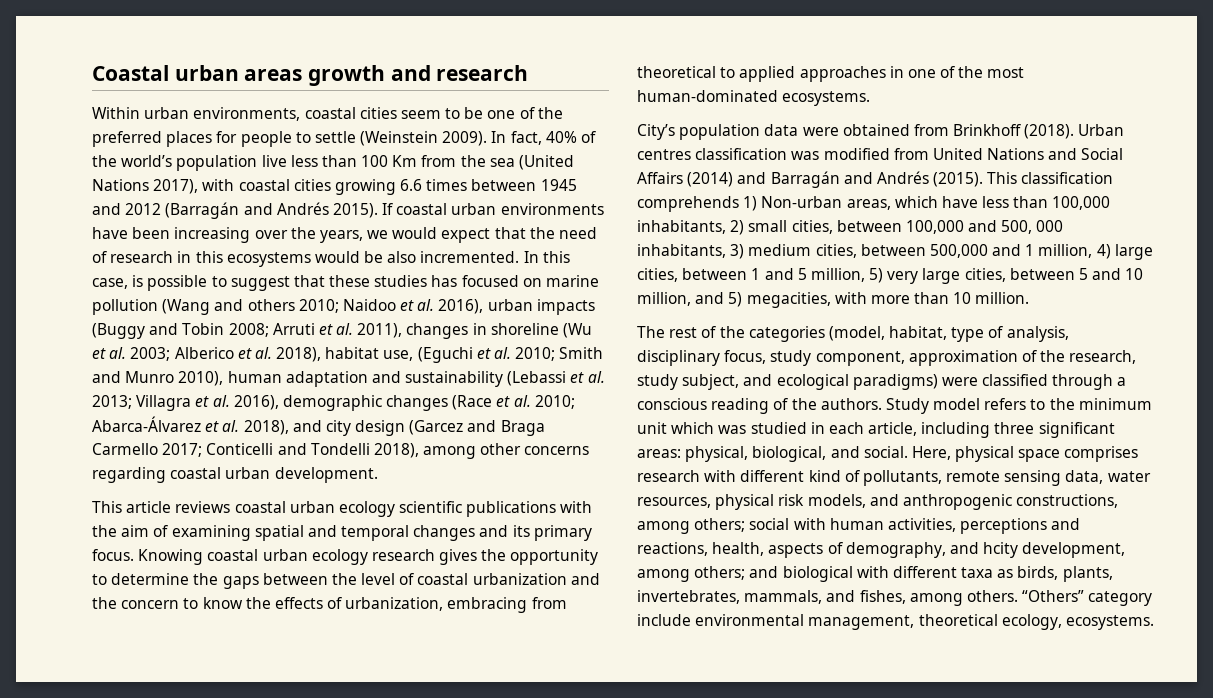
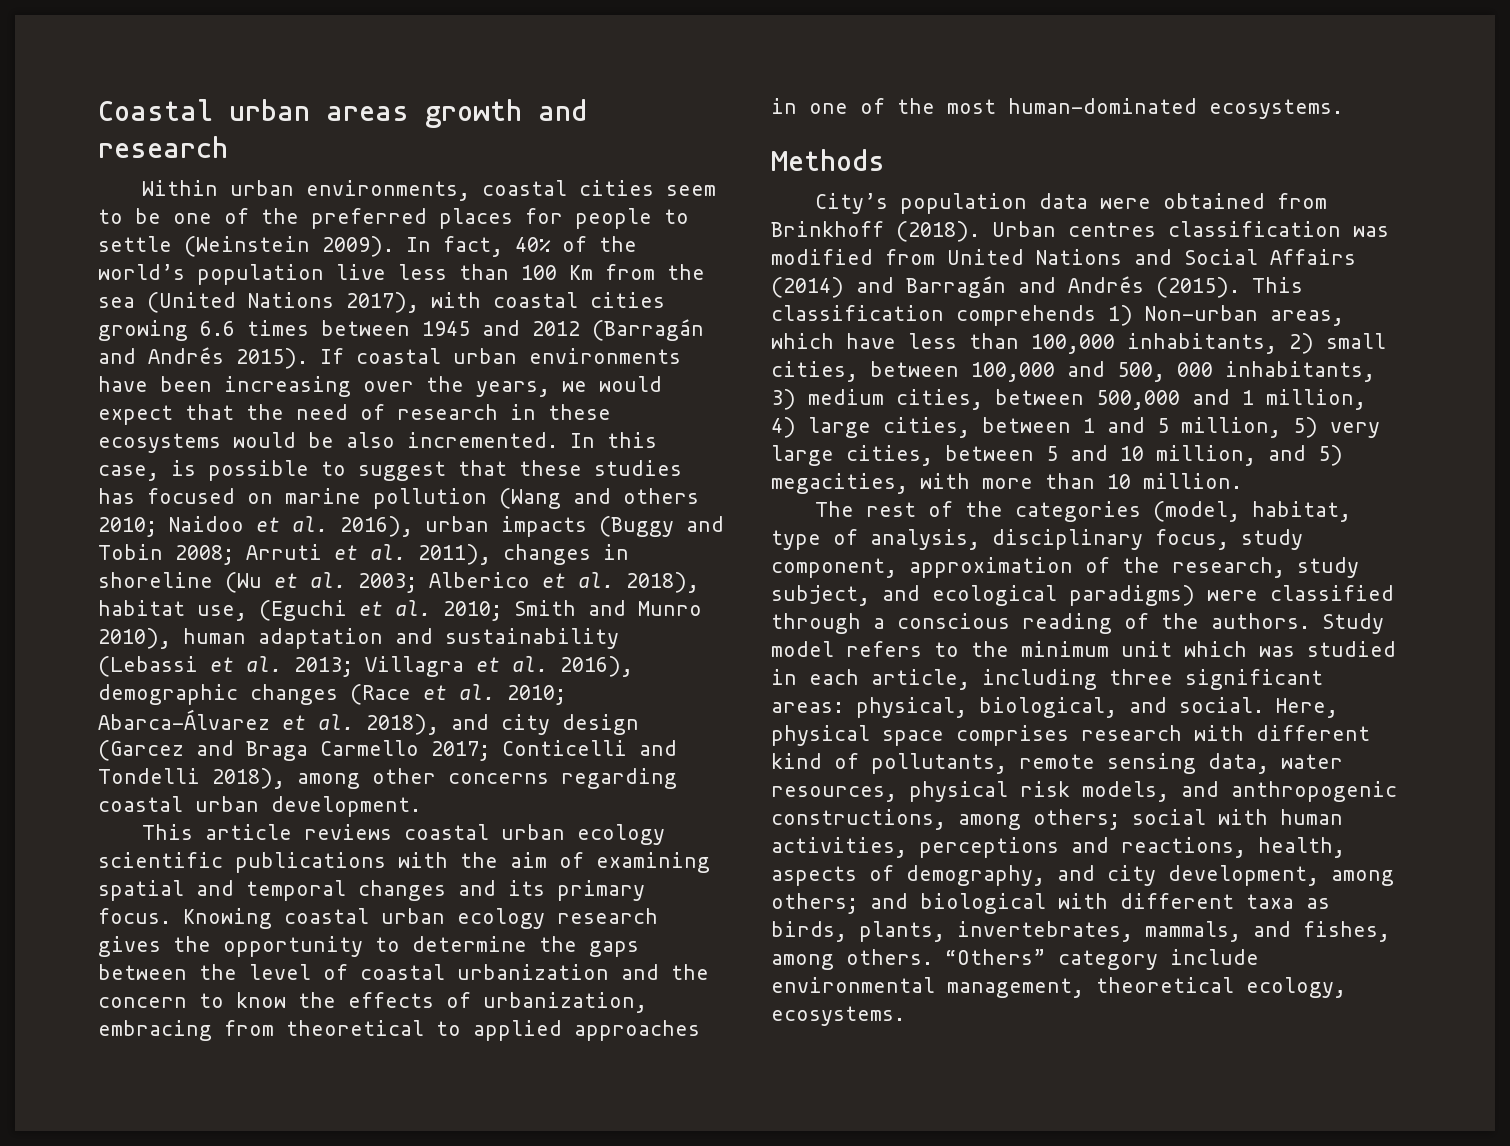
- If coastal urban environments have been increasing over the years, we would expect that the need of research in this ecosystems would be also incremented.
+ If coastal urban environments have been increasing over the years, we would expect that the need of research in these ecosystems would be also incremented.
+ Methods
- Here, physical space comprises research with different kind of pollutants, remote sensing data, water resources, physical risk models, and anthropogenic constructions, among others; social with human activities, perceptions and reactions, health, aspects of demography, and hcity development, among others; and biological with different taxa as birds, plants, invertebrates, mammals, and fishes, among others.
+ Here, physical space comprises research with different kind of pollutants, remote sensing data, water resources, physical risk models, and anthropogenic constructions, among others; social with human activities, perceptions and reactions, health, aspects of demography, and city development, among others; and biological with different taxa as birds, plants, invertebrates, mammals, and fishes, among others.

